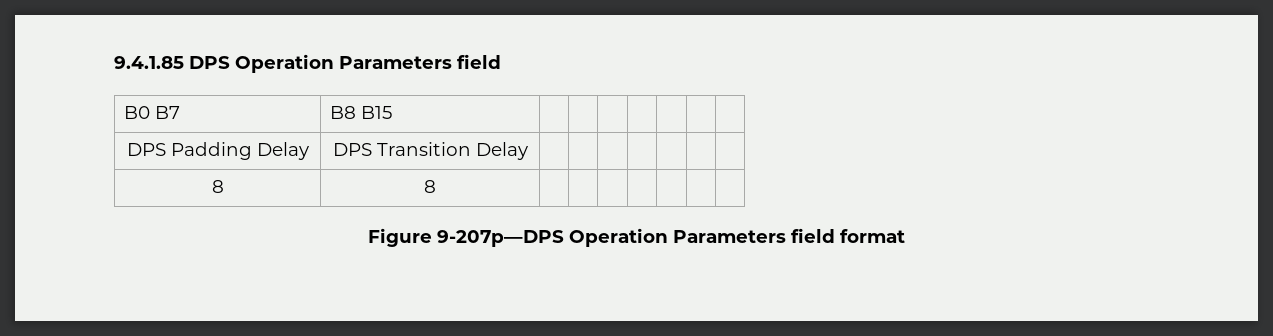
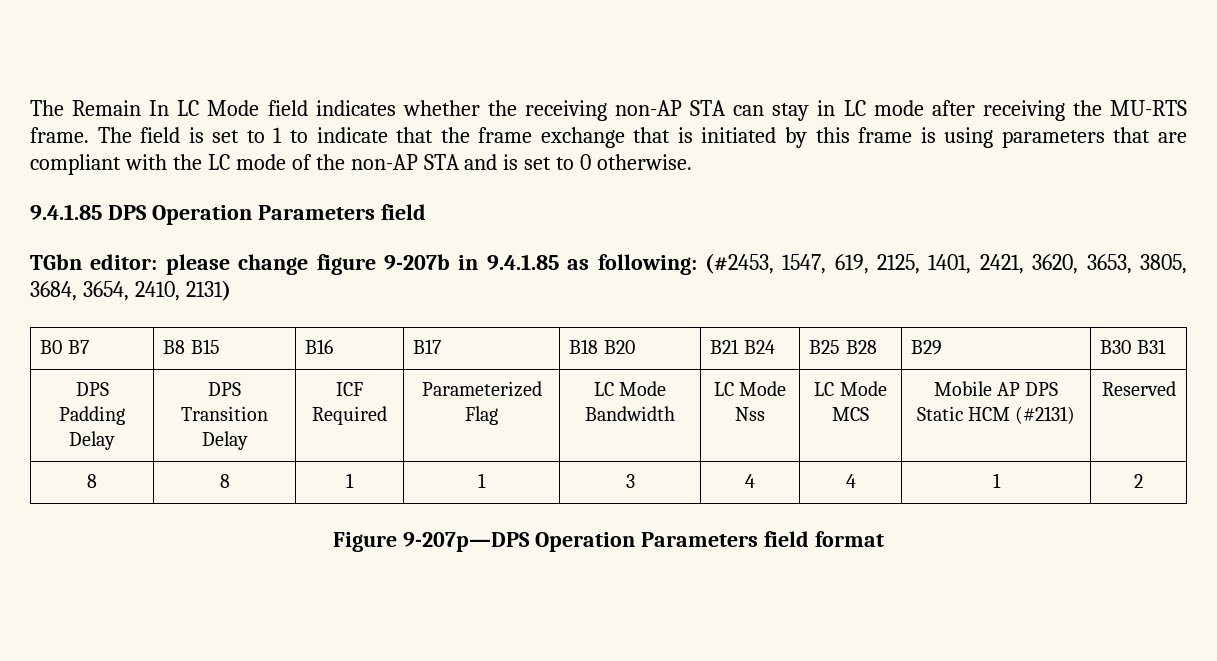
+ The Remain In LC Mode field indicates whether the receiving non-AP STA can stay in LC mode after receiving the MU-RTS frame. The field is set to 1 to indicate that the frame exchange that is initiated by this frame is using parameters that are compliant with the LC mode of the non-AP STA and is set to 0 otherwise.
- B0 B7 | B8 B15 | | | | | | |
+ TGbn editor: please change figure 9-207b in 9.4.1.85 as following: (#2453, 1547, 619, 2125, 1401, 2421, 3620, 3653, 3805, 3684, 3654, 2410, 2131)
+ B0 B7 | B8 B15 | B16 | B17 | B18 B20 | B21 B24 | B25 B28 | B29 | B30 B31
- DPS Padding Delay | DPS Transition Delay | | | | | | |
- 8 | 8 | | | | | | |
+ DPS Padding Delay | DPS Transition Delay | ICF Required | Parameterized Flag | LC Mode Bandwidth | LC Mode Nss | LC Mode MCS | Mobile AP DPS Static HCM (#2131) | Reserved
+ 8 | 8 | 1 | 1 | 3 | 4 | 4 | 1 | 2

